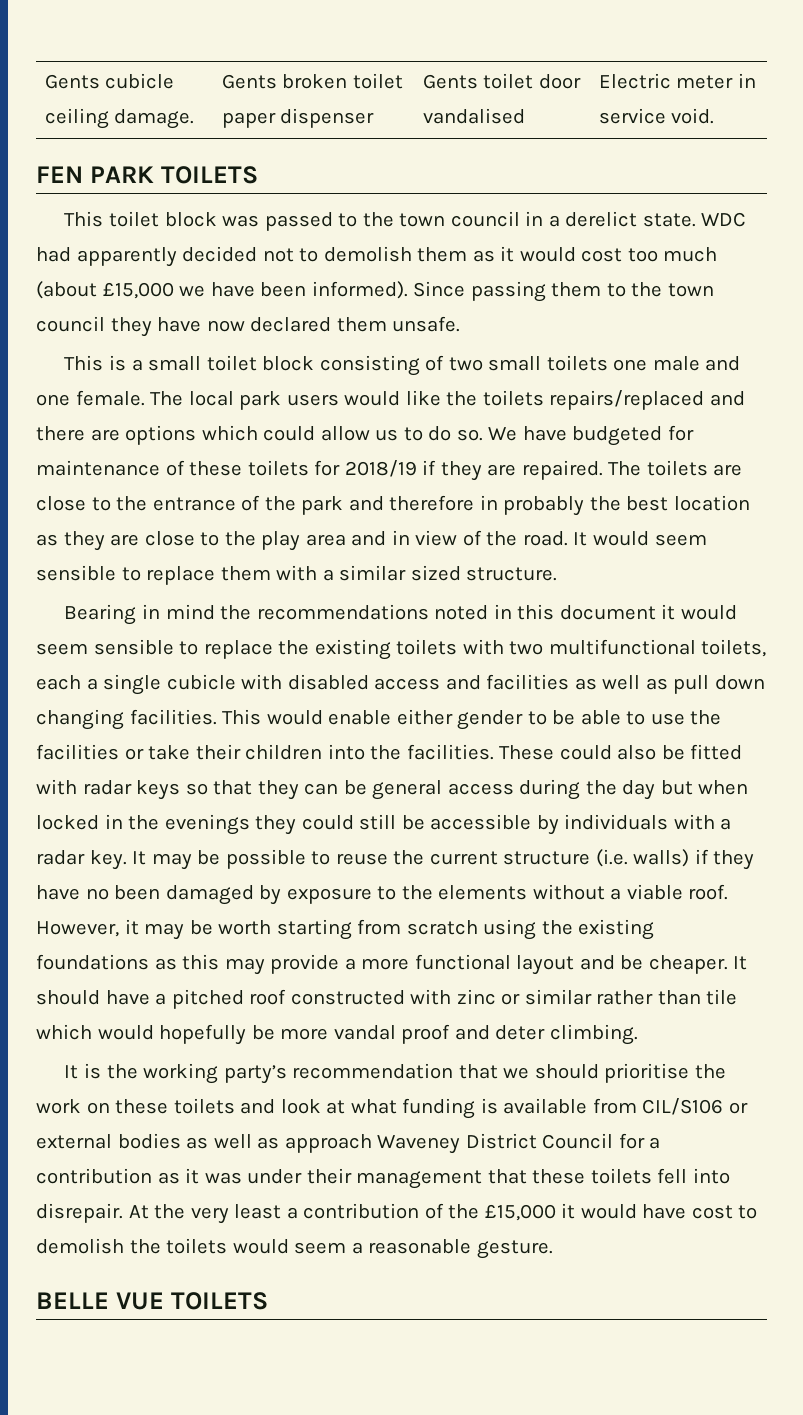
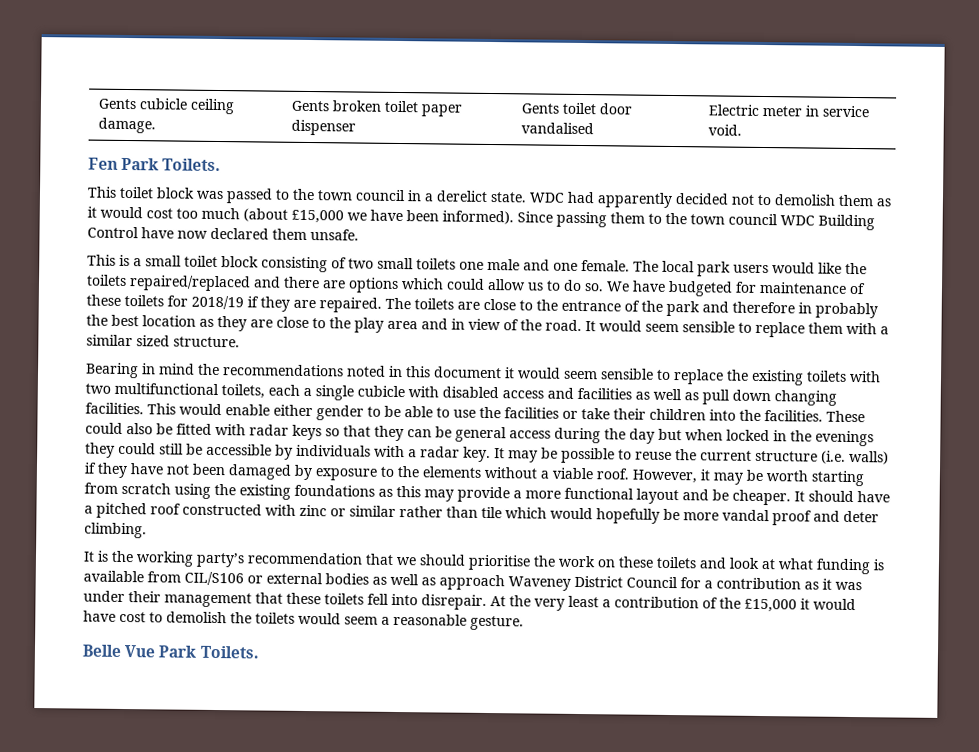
- FEN PARK TOILETS
+ Fen Park Toilets.
- Since passing them to the town council they have now declared them unsafe.
+ Since passing them to the town council WDC Building Control have now declared them unsafe.
- The local park users would like the toilets repairs/replaced and there are options which could allow us to do so.
+ The local park users would like the toilets repaired/replaced and there are options which could allow us to do so.
- It may be possible to reuse the current structure (i.e. walls) if they have no been damaged by exposure to the elements without a viable roof.
+ It may be possible to reuse the current structure (i.e. walls) if they have not been damaged by exposure to the elements without a viable roof.
- BELLE VUE TOILETS
+ Belle Vue Park Toilets.

